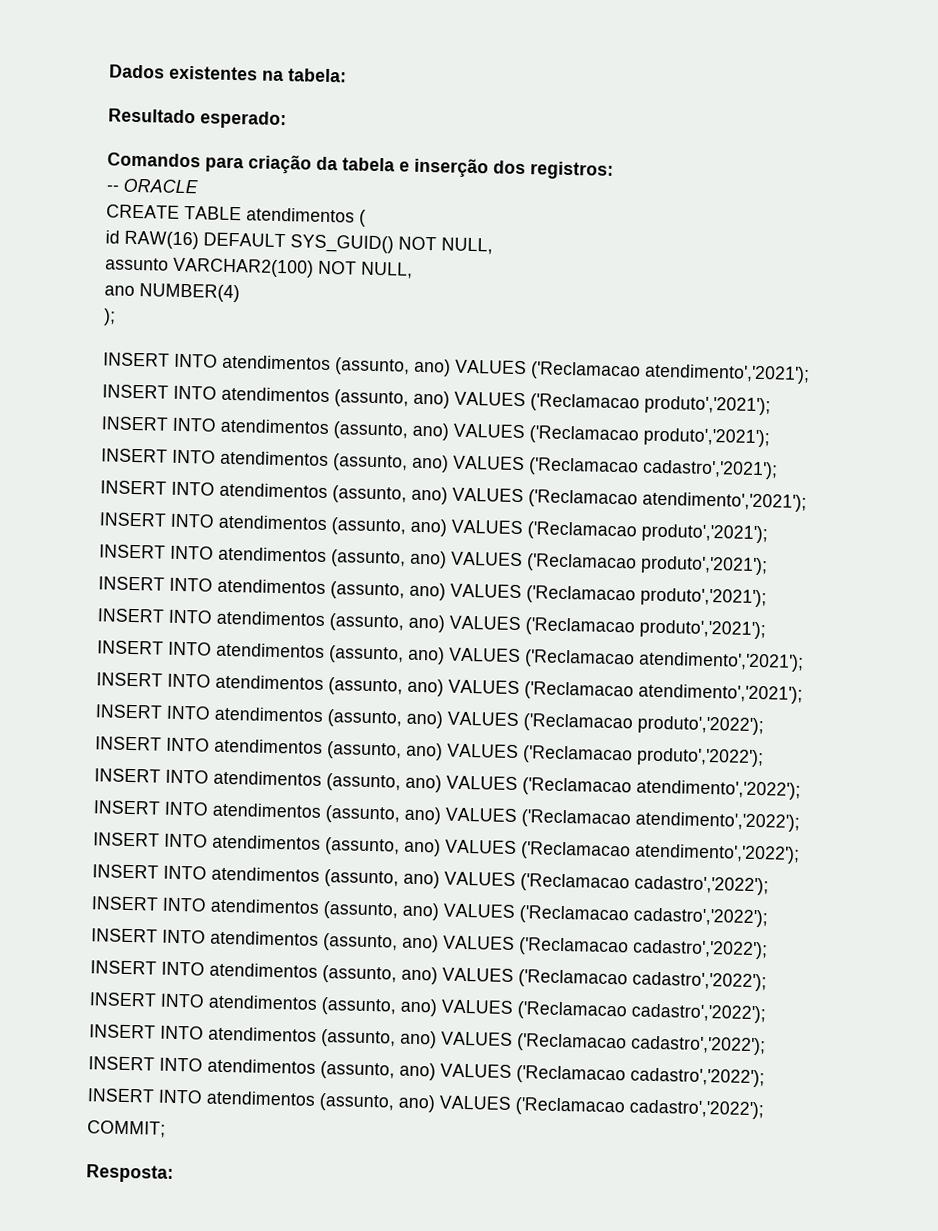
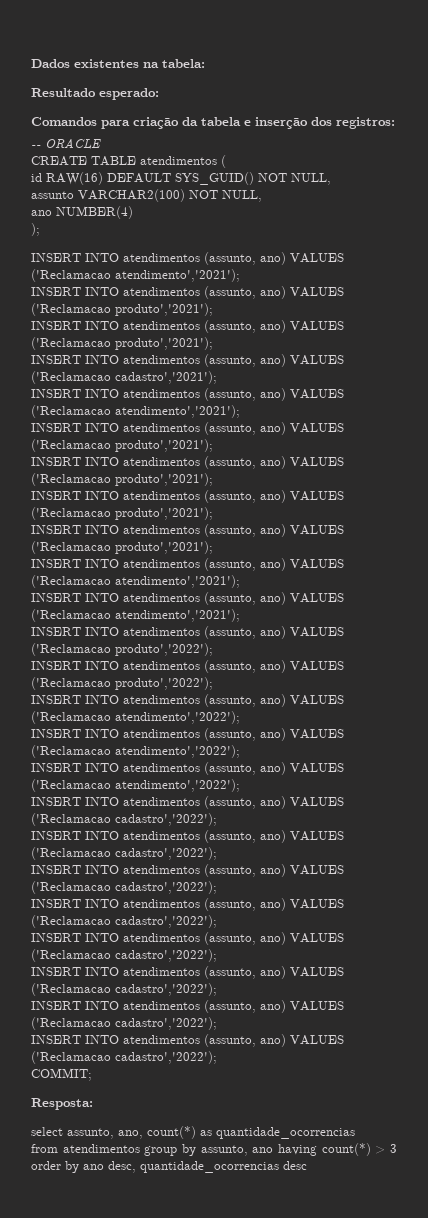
+ select assunto, ano, count(*) as quantidade_ocorrencias
+ from atendimentos group by assunto, ano having count(*) > 3 order by ano desc, quantidade_ocorrencias desc

